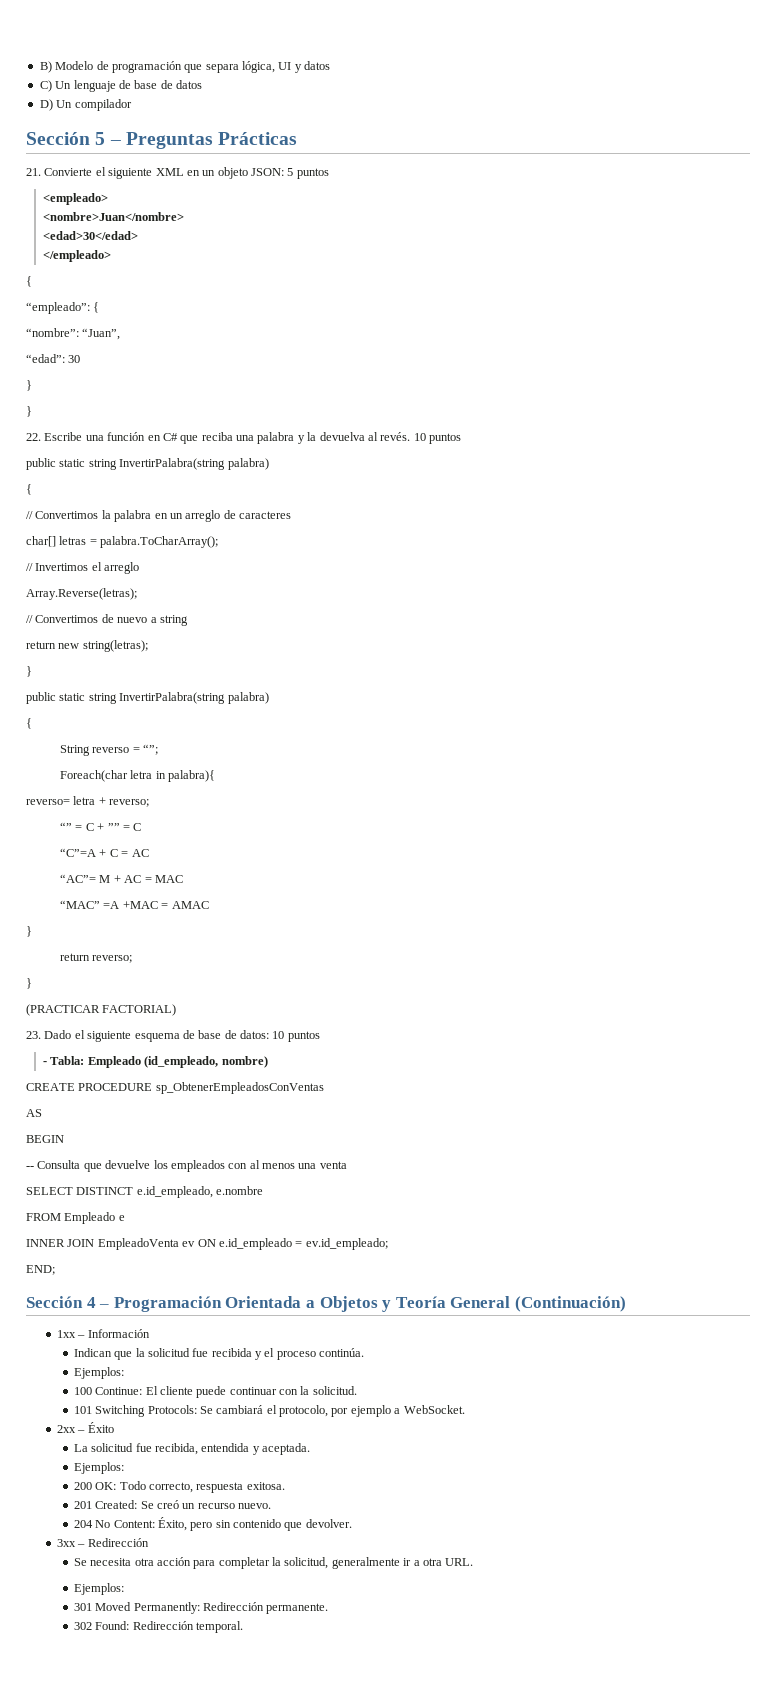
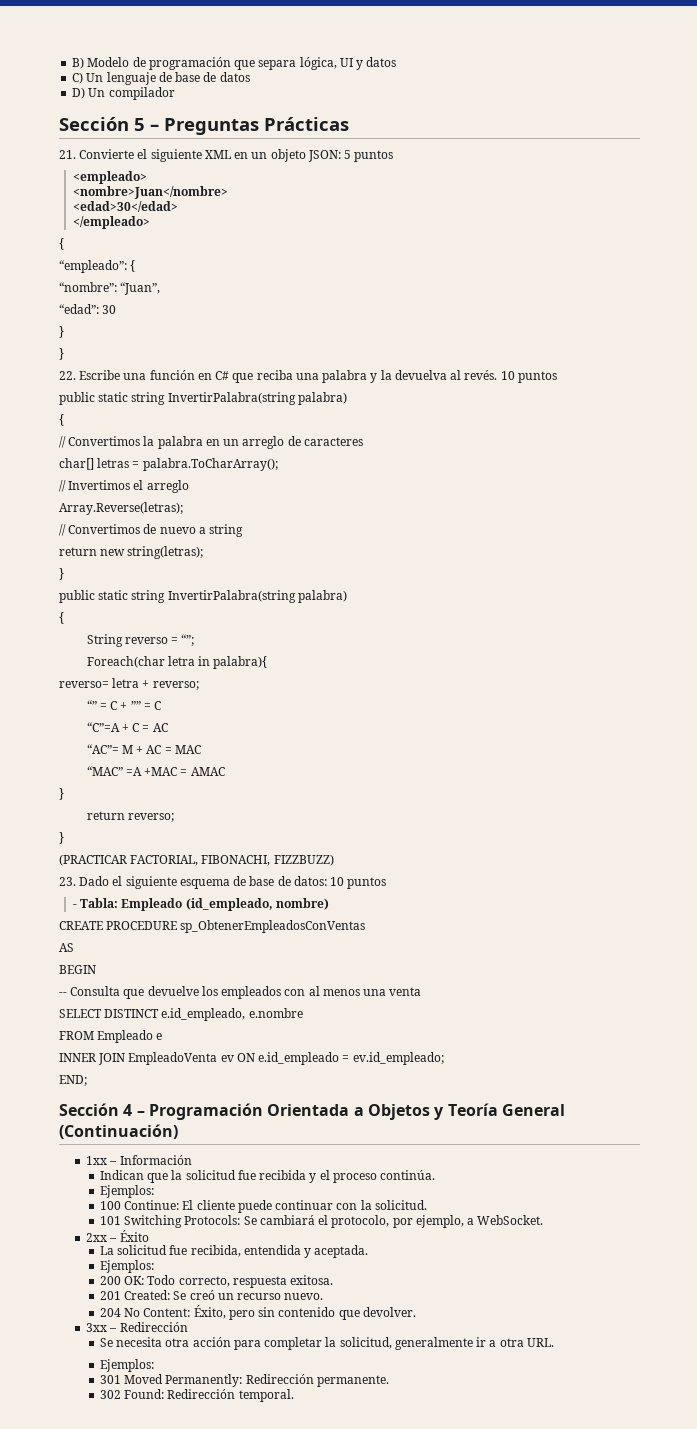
- (PRACTICAR FACTORIAL)
+ (PRACTICAR FACTORIAL, FIBONACHI, FIZZBUZZ)
- 101 Switching Protocols: Se cambiará el protocolo, por ejemplo a WebSocket.
+ 101 Switching Protocols: Se cambiará el protocolo, por ejemplo, a WebSocket.

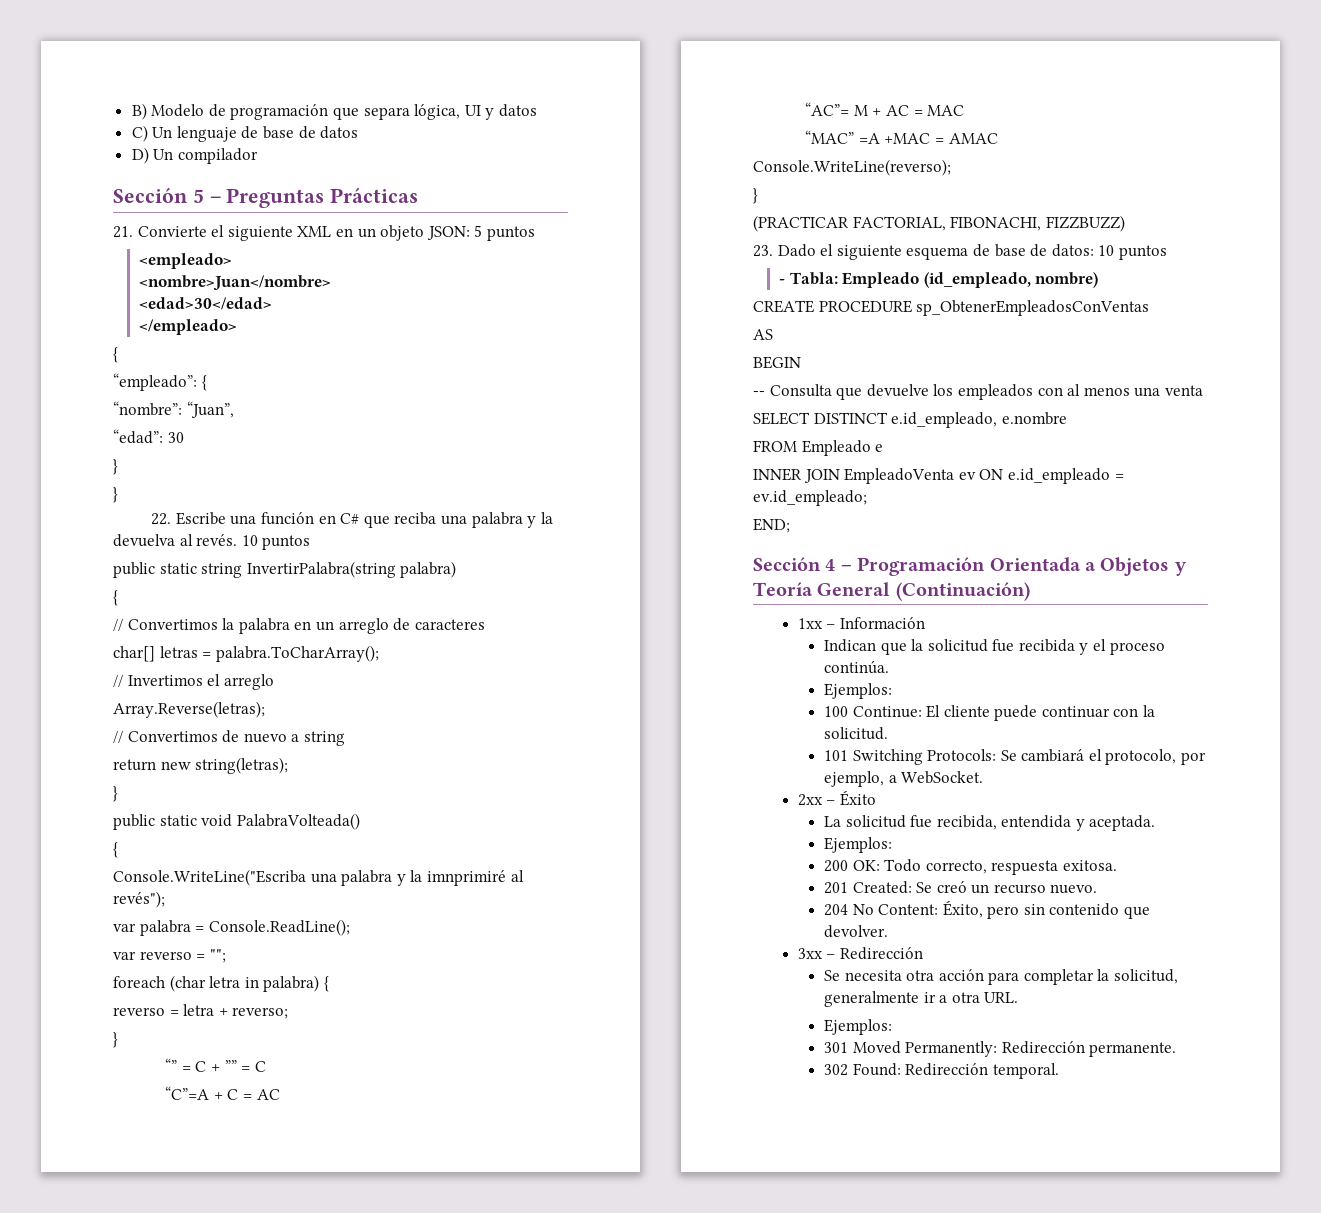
  return new string(letras);
  }
- public static string InvertirPalabra(string palabra)
+ public static void PalabraVolteada()
  {
- String reverso = “”;
- Foreach(char letra in palabra){
- reverso= letra + reverso;
+ Console.WriteLine("Escriba una palabra y la imnprimiré al revés");
+ var palabra = Console.ReadLine();
+ var reverso = "";
+ foreach (char letra in palabra) {
+ reverso = letra + reverso;
+ }
  “MAC” =A +MAC = AMAC
- }
- return reverso;
+ Console.WriteLine(reverso);

